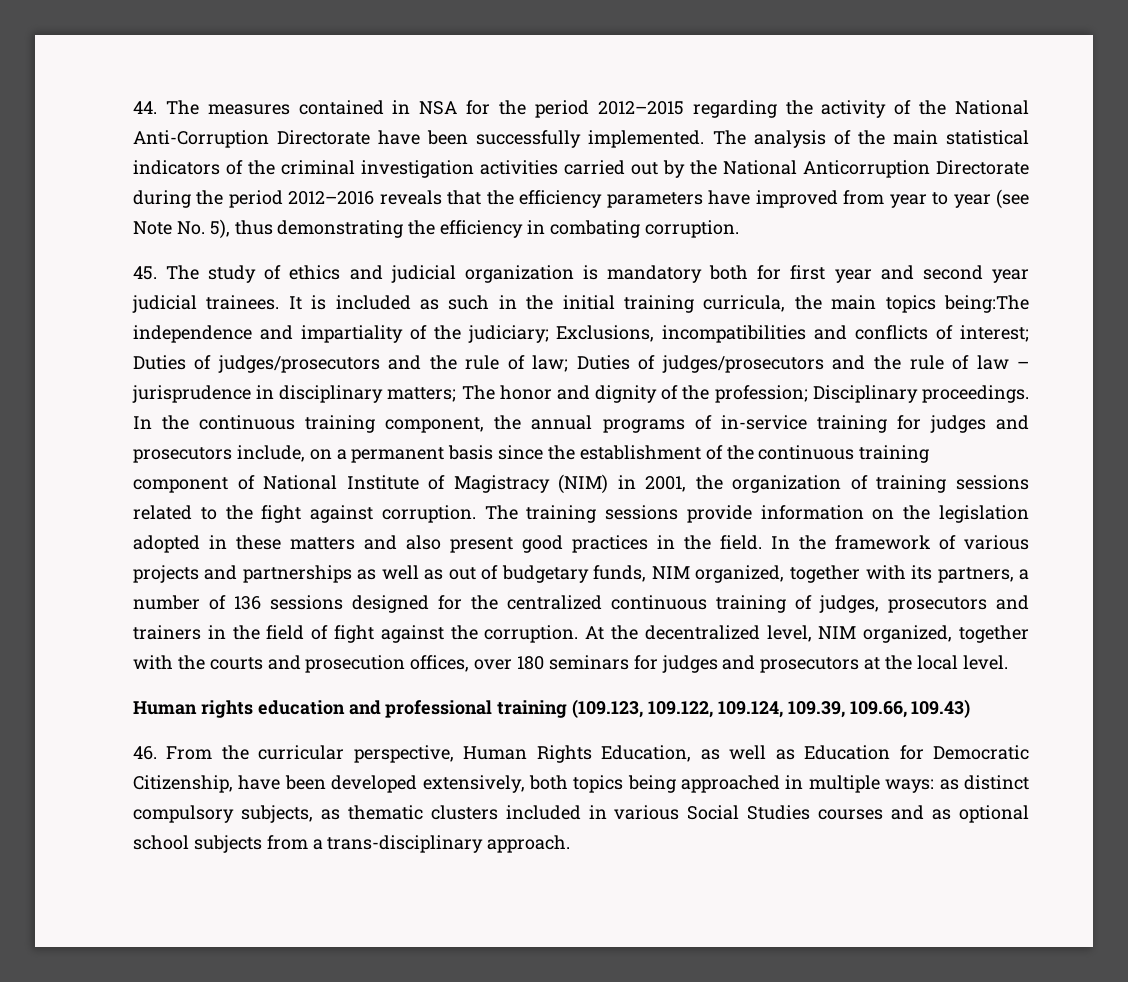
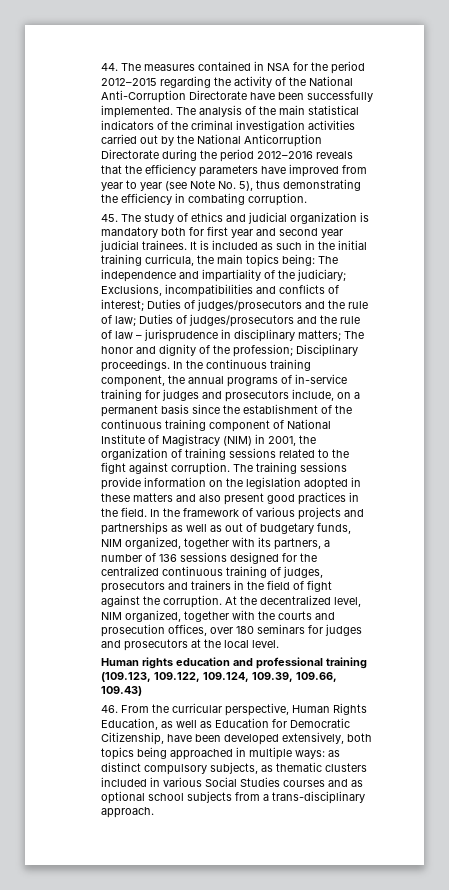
- It is included as such in the initial training curricula, the main topics being:The independence and impartiality of the judiciary; Exclusions, incompatibilities and conflicts of interest; Duties of judges/prosecutors and the rule of law; Duties of judges/prosecutors and the rule of law – jurisprudence in disciplinary matters; The honor and dignity of the profession; Disciplinary proceedings.
+ It is included as such in the initial training curricula, the main topics being: The independence and impartiality of the judiciary; Exclusions, incompatibilities and conflicts of interest; Duties of judges/prosecutors and the rule of law; Duties of judges/prosecutors and the rule of law – jurisprudence in disciplinary matters; The honor and dignity of the profession; Disciplinary proceedings.

